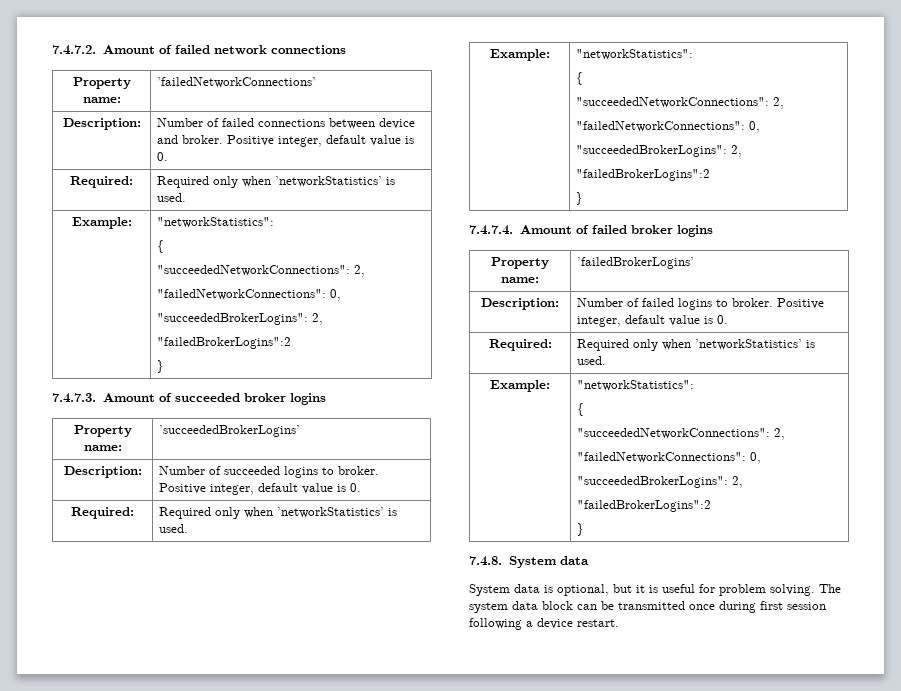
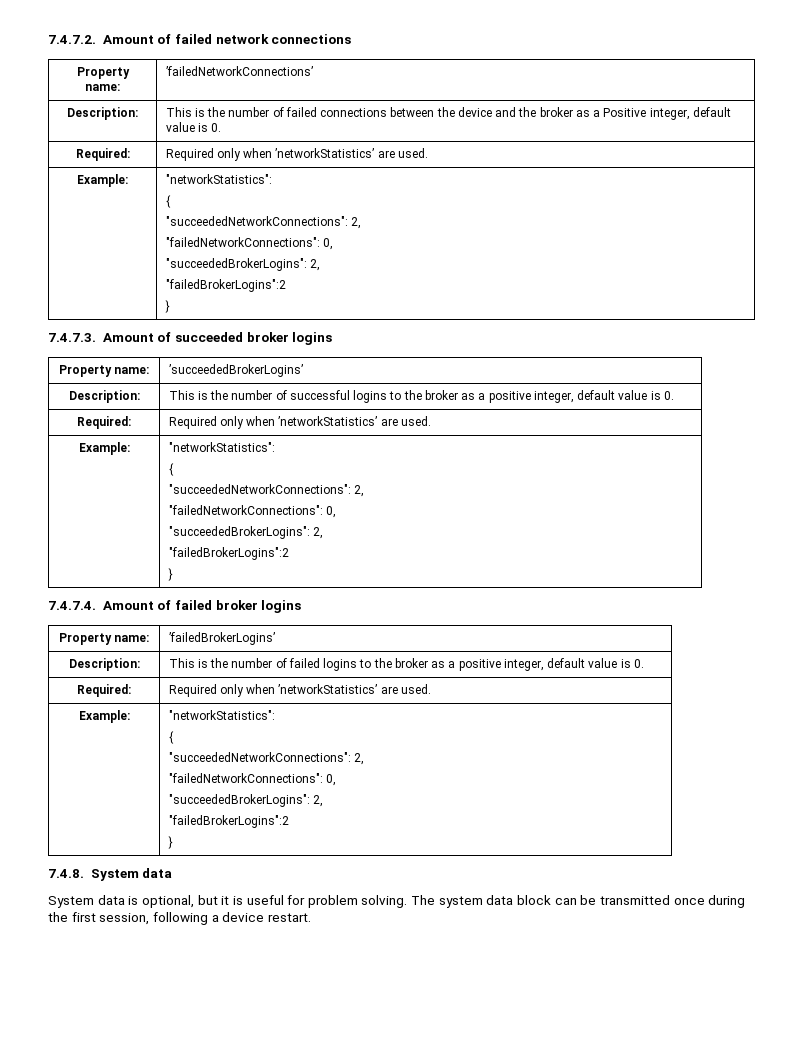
- Description: | Number of failed connections between device and broker. Positive integer, default value is 0.
- Required: | Required only when ’networkStatistics’ is used.
+ Description: | This is the number of failed connections between the device and the broker as a Positive integer, default value is 0.
+ Required: | Required only when ’networkStatistics’ are used.
- Description: | Number of succeeded logins to broker. Positive integer, default value is 0.
- Required: | Required only when ’networkStatistics’ is used.
+ Description: | This is the number of successful logins to the broker as a positive integer, default value is 0.
+ Required: | Required only when ’networkStatistics’ are used.
- Description: | Number of failed logins to broker. Positive integer, default value is 0.
- Required: | Required only when ’networkStatistics’ is used.
+ Description: | This is the number of failed logins to the broker as a positive integer, default value is 0.
+ Required: | Required only when ’networkStatistics’ are used.
- The system data block can be transmitted once during first session following a device restart.
+ The system data block can be transmitted once during the first session, following a device restart.

